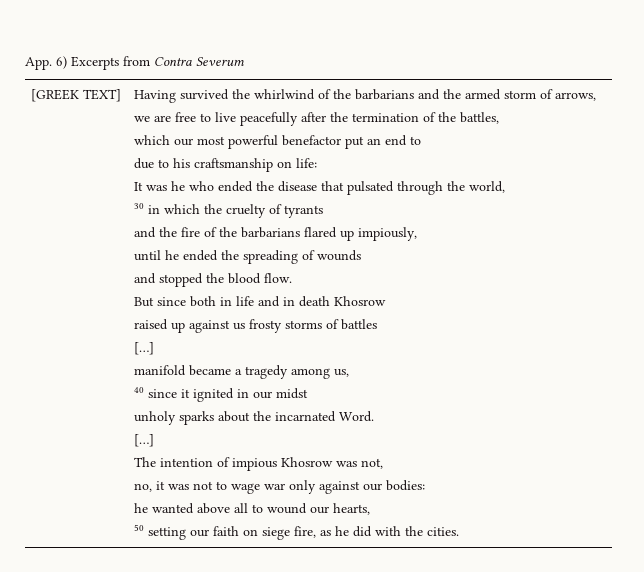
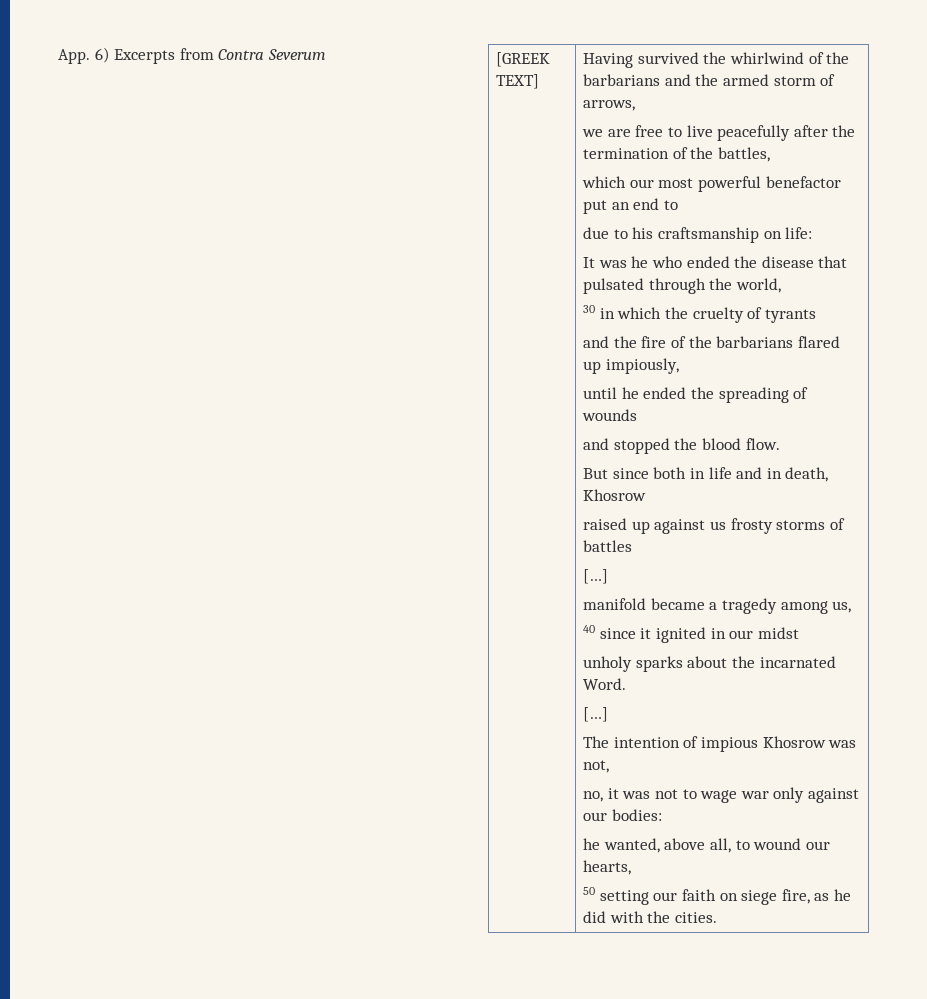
- But since both in life and in death Khosrow
+ But since both in life and in death, Khosrow
- he wanted above all to wound our hearts,
+ he wanted, above all, to wound our hearts,

